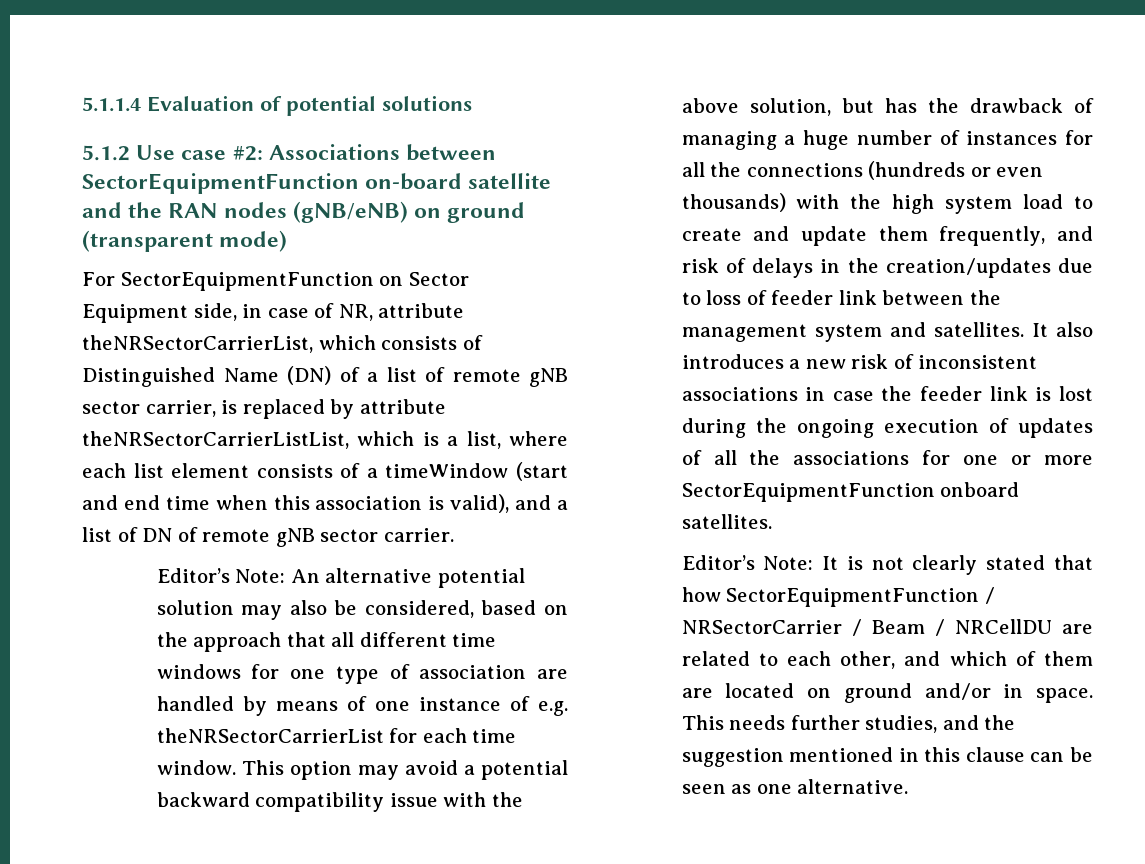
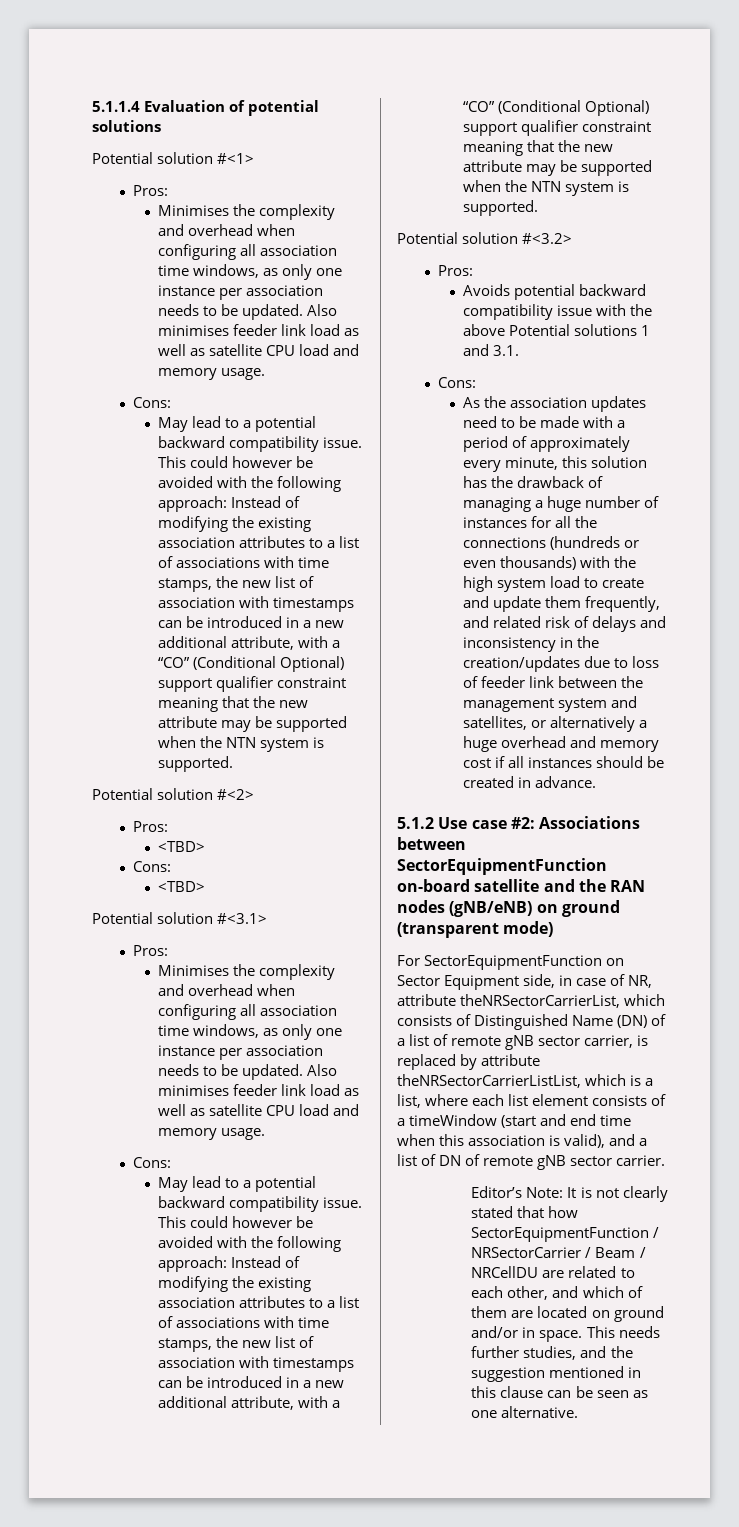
+ Potential solution #<1>
+ Pros:
+ Minimises the complexity and overhead when configuring all association time windows, as only one instance per association needs to be updated. Also minimises feeder link load as well as satellite CPU load and memory usage.
+ Cons:
+ May lead to a potential backward compatibility issue. This could however be avoided with the following approach: Instead of modifying the existing association attributes to a list of associations with time stamps, the new list of association with timestamps can be introduced in a new additional attribute, with a “CO” (Conditional Optional) support qualifier constraint meaning that the new attribute may be supported when the NTN system is supported.
+ Potential solution #<2>
+ Pros:
+ <TBD>
+ Cons:
+ <TBD>
+ Potential solution #<3.1>
+ Pros:
+ Minimises the complexity and overhead when configuring all association time windows, as only one instance per association needs to be updated. Also minimises feeder link load as well as satellite CPU load and memory usage.
+ Cons:
+ May lead to a potential backward compatibility issue. This could however be avoided with the following approach: Instead of modifying the existing association attributes to a list of associations with time stamps, the new list of association with timestamps can be introduced in a new additional attribute, with a “CO” (Conditional Optional) support qualifier constraint meaning that the new attribute may be supported when the NTN system is supported.
+ Potential solution #<3.2>
+ Pros:
+ Avoids potential backward compatibility issue with the above Potential solutions 1 and 3.1.
+ Cons:
+ As the association updates need to be made with a period of approximately every minute, this solution has the drawback of managing a huge number of instances for all the connections (hundreds or even thousands) with the high system load to create and update them frequently, and related risk of delays and inconsistency in the creation/updates due to loss of feeder link between the management system and satellites, or alternatively a huge overhead and memory cost if all instances should be created in advance.
- Editor’s Note: An alternative potential solution may also be considered, based on the approach that all different time windows for one type of association are handled by means of one instance of e.g. theNRSectorCarrierList for each time window. This option may avoid a potential backward compatibility issue with the above solution, but has the drawback of managing a huge number of instances for all the connections (hundreds or even thousands) with the high system load to create and update them frequently, and risk of delays in the creation/updates due to loss of feeder link between the management system and satellites. It also introduces a new risk of inconsistent associations in case the feeder link is lost during the ongoing execution of updates of all the associations for one or more SectorEquipmentFunction onboard satellites.

